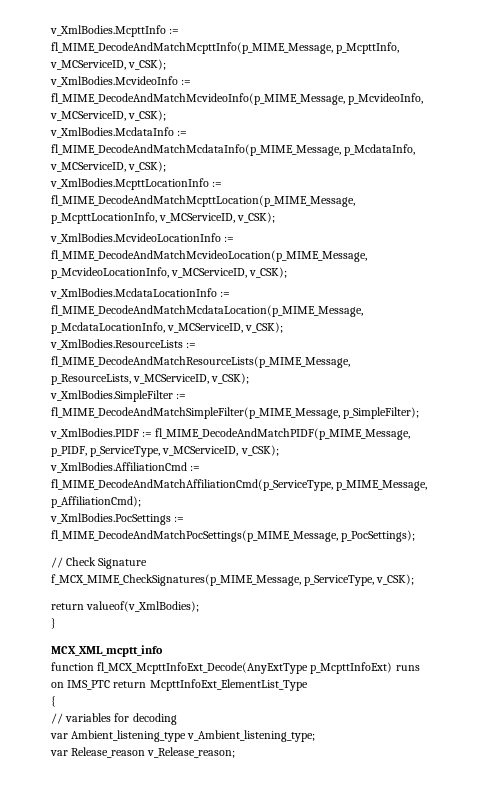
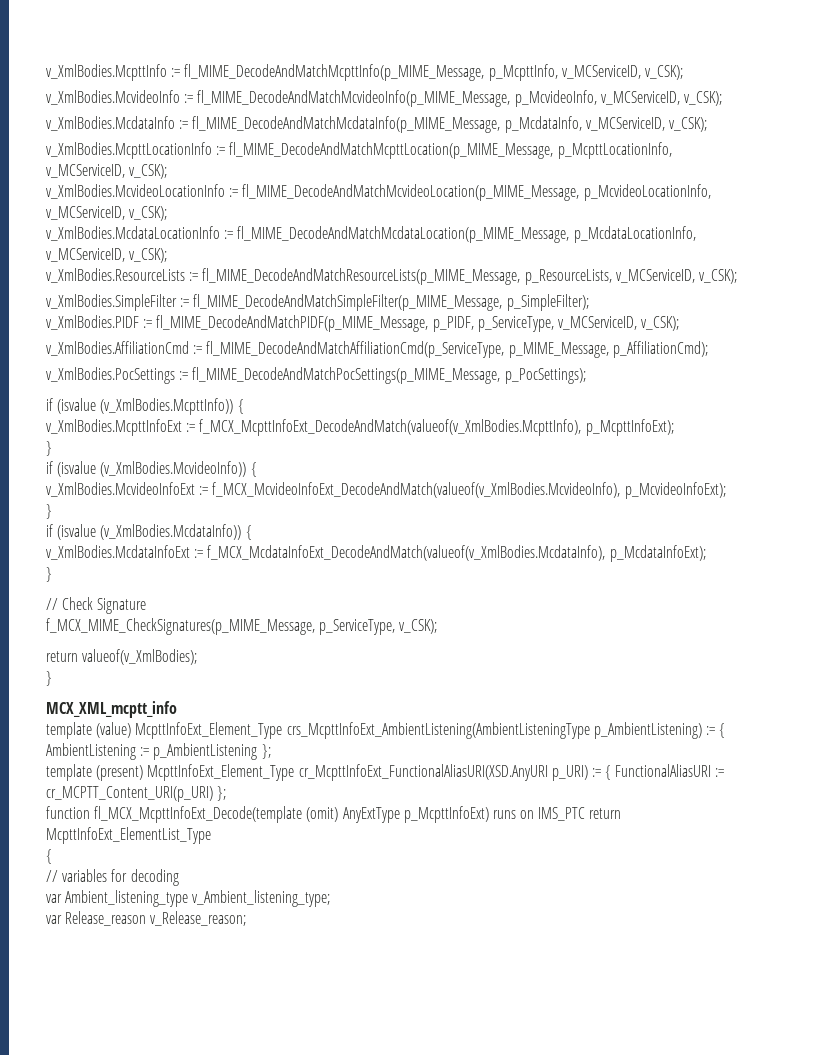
+ if (isvalue (v_XmlBodies.McpttInfo)) {
+ v_XmlBodies.McpttInfoExt := f_MCX_McpttInfoExt_DecodeAndMatch(valueof(v_XmlBodies.McpttInfo), p_McpttInfoExt);
+ }
+ if (isvalue (v_XmlBodies.McvideoInfo)) {
+ v_XmlBodies.McvideoInfoExt := f_MCX_McvideoInfoExt_DecodeAndMatch(valueof(v_XmlBodies.McvideoInfo), p_McvideoInfoExt);
+ }
+ if (isvalue (v_XmlBodies.McdataInfo)) {
+ v_XmlBodies.McdataInfoExt := f_MCX_McdataInfoExt_DecodeAndMatch(valueof(v_XmlBodies.McdataInfo), p_McdataInfoExt);
+ }
- function fl_MCX_McpttInfoExt_Decode(AnyExtType p_McpttInfoExt) runs on IMS_PTC return McpttInfoExt_ElementList_Type
+ template (value) McpttInfoExt_Element_Type crs_McpttInfoExt_AmbientListening(AmbientListeningType p_AmbientListening) := { AmbientListening := p_AmbientListening };
+ template (present) McpttInfoExt_Element_Type cr_McpttInfoExt_FunctionalAliasURI(XSD.AnyURI p_URI) := { FunctionalAliasURI := cr_MCPTT_Content_URI(p_URI) };
+ function fl_MCX_McpttInfoExt_Decode(template (omit) AnyExtType p_McpttInfoExt) runs on IMS_PTC return McpttInfoExt_ElementList_Type

